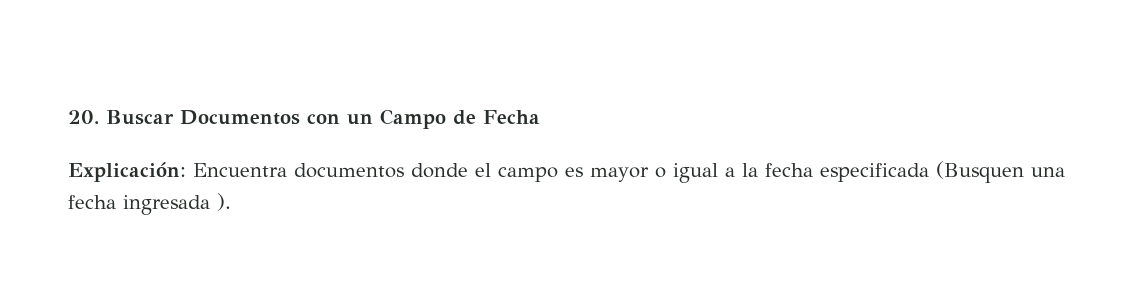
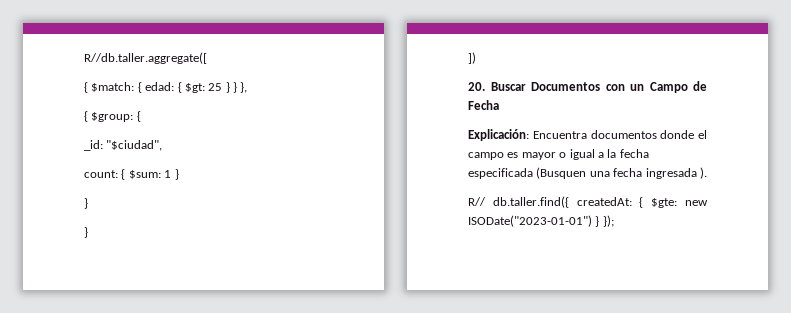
+ R//db.taller.aggregate([
+ { $match: { edad: { $gt: 25 } } },
+ { $group: {
+ _id: "$ciudad",
+ count: { $sum: 1 }
+ }
+ }
+ ])
+ R// db.taller.find({ createdAt: { $gte: new ISODate("2023-01-01") } });

